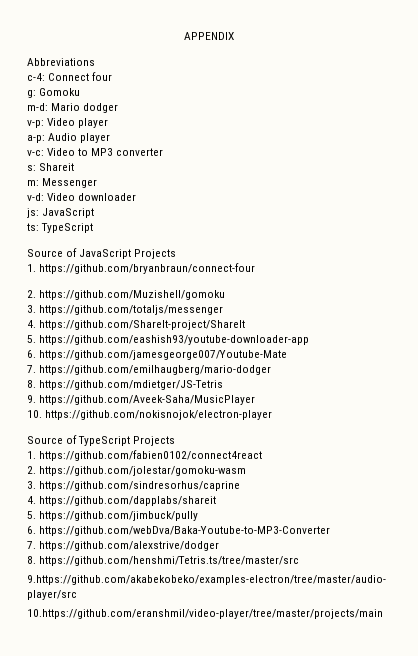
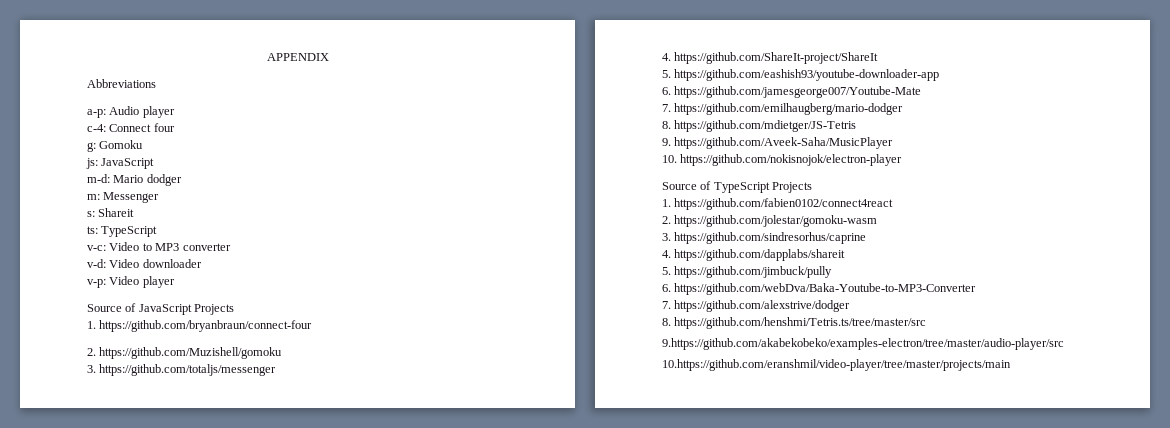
+ a-p: Audio player
+ js: JavaScript
- v-p: Video player
- a-p: Audio player
+ m: Messenger
+ s: Shareit
+ ts: TypeScript
- s: Shareit
- m: Messenger
- js: JavaScript
- ts: TypeScript
+ v-p: Video player

